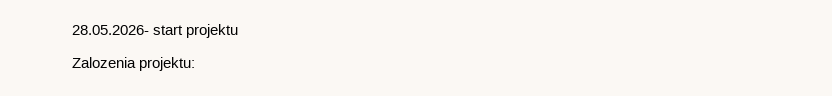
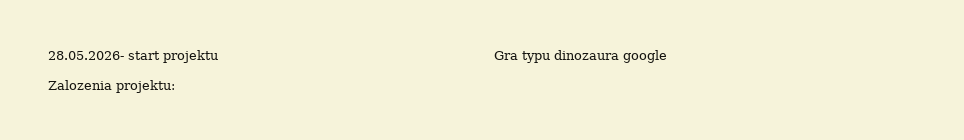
+ Gra typu dinozaura google

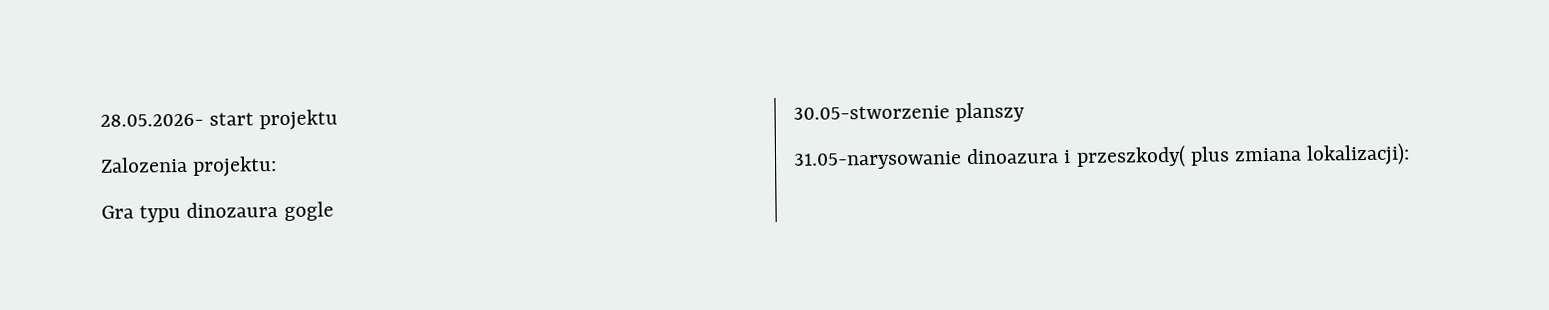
- Gra typu dinozaura google
+ Gra typu dinozaura gogle
+ 30.05-stworzenie planszy
+ 31.05-narysowanie dinoazura i przeszkody( plus zmiana lokalizacji):

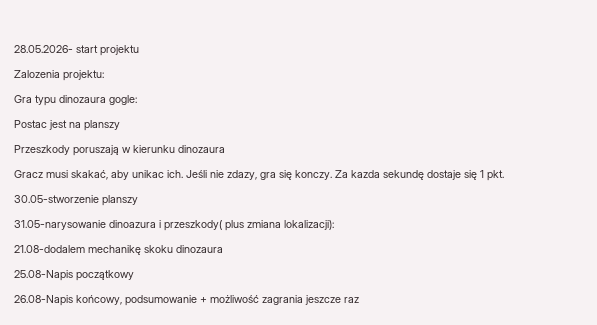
- Gra typu dinozaura gogle
+ Gra typu dinozaura gogle:
+ Postac jest na planszy
+ Przeszkody poruszają w kierunku dinozaura
+ Gracz musi skakać, aby unikac ich. Jeśli nie zdazy, gra się konczy. Za kazda sekundę dostaje się 1 pkt.
+ 21.08-dodalem mechanikę skoku dinozaura
+ 25.08-Napis początkowy
+ 26.08-Napis końcowy, podsumowanie + możliwość zagrania jeszcze raz

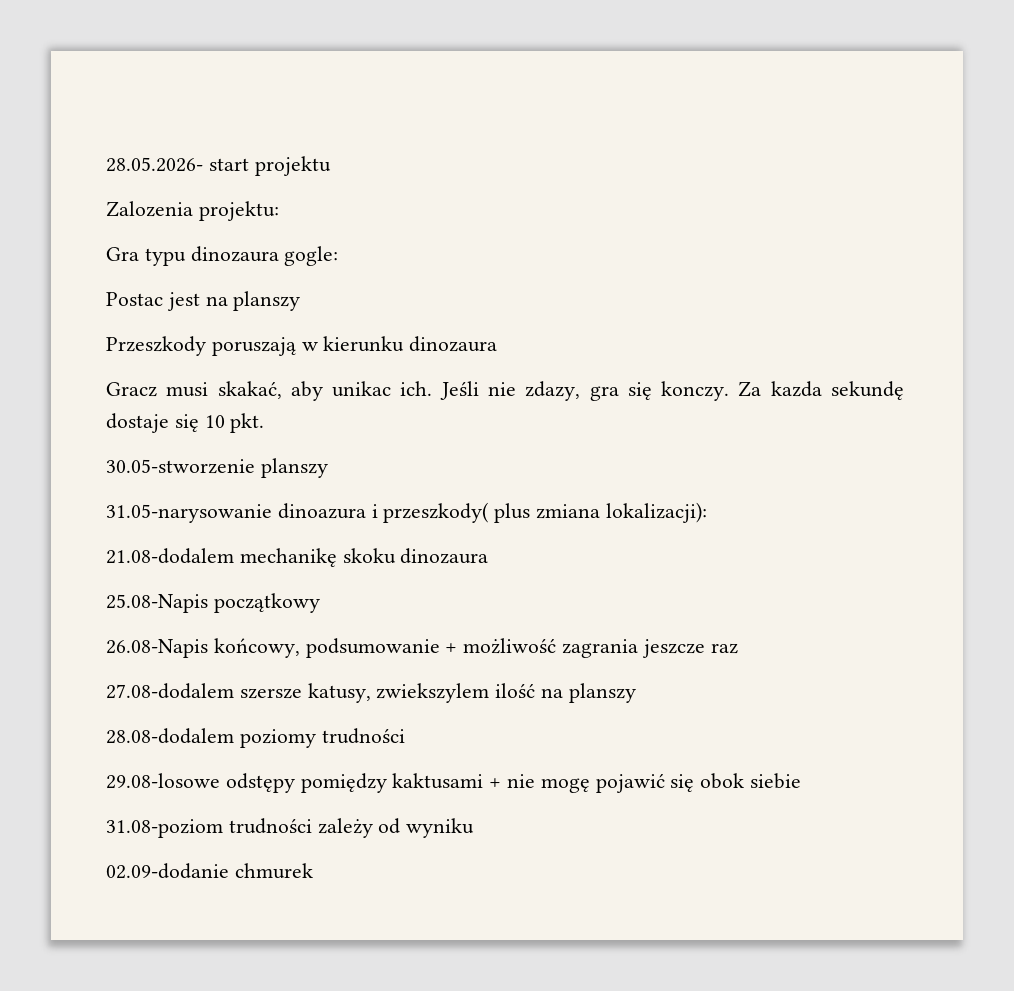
- Za kazda sekundę dostaje się 1 pkt.
+ Za kazda sekundę dostaje się 10 pkt.
+ 27.08-dodalem szersze katusy, zwiekszylem ilość na planszy
+ 28.08-dodalem poziomy trudności
+ 29.08-losowe odstępy pomiędzy kaktusami + nie mogę pojawić się obok siebie
+ 31.08-poziom trudności zależy od wyniku
+ 02.09-dodanie chmurek

